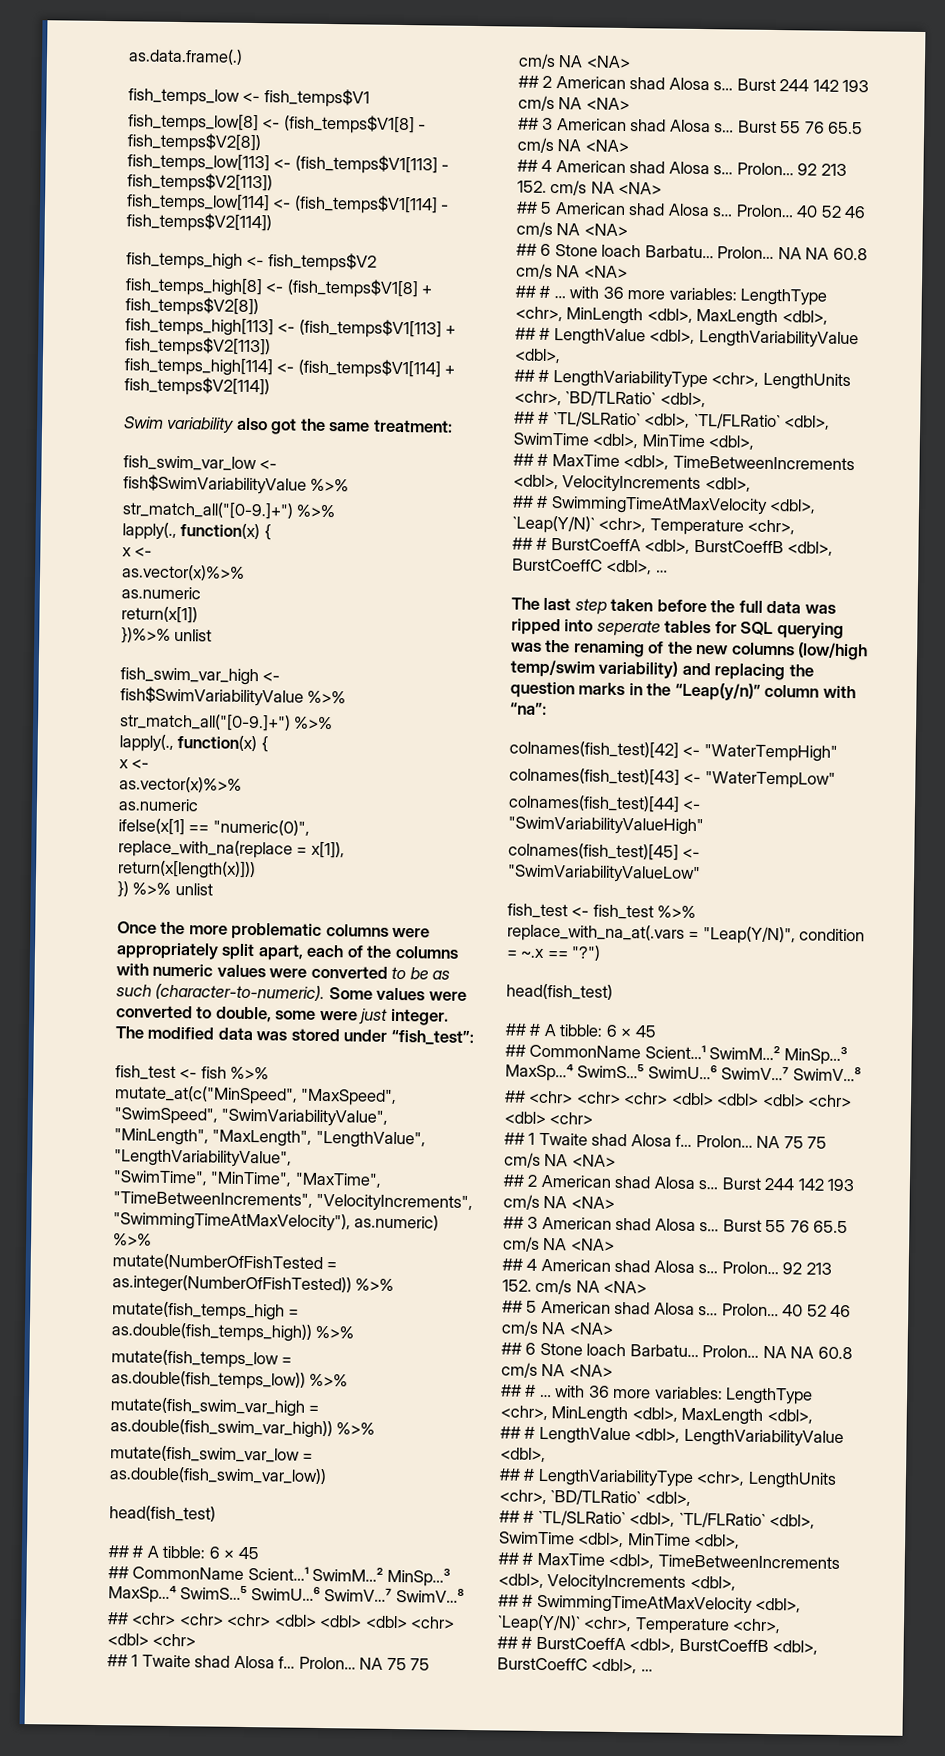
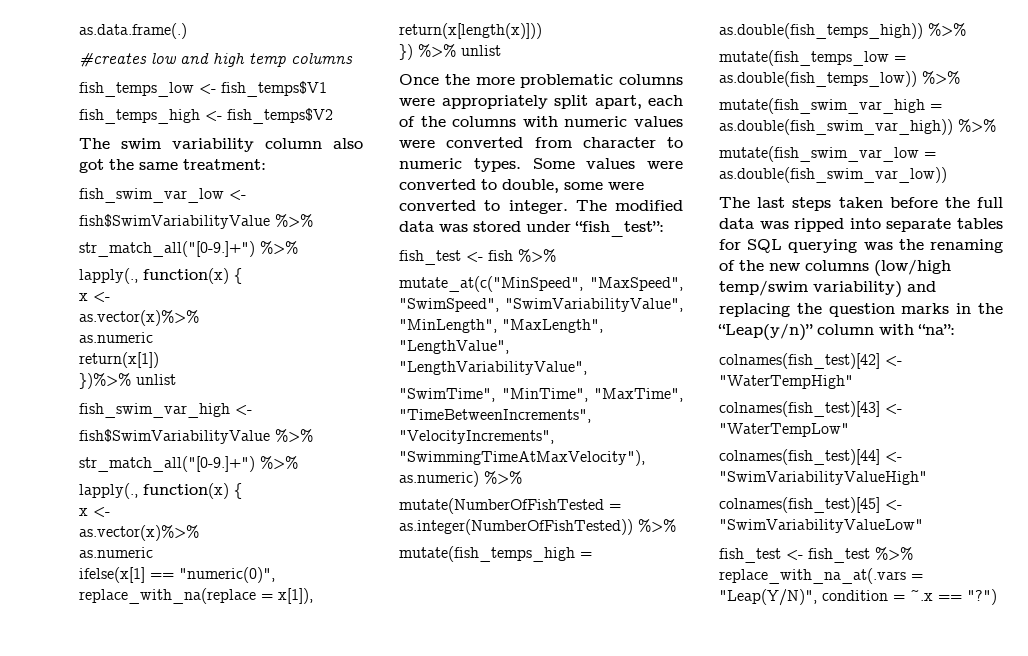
+ #creates low and high temp columns
  fish_temps_low <- fish_temps$V1
- fish_temps_low[8] <- (fish_temps$V1[8] - fish_temps$V2[8])
- fish_temps_low[113] <- (fish_temps$V1[113] - fish_temps$V2[113])
- fish_temps_low[114] <- (fish_temps$V1[114] - fish_temps$V2[114])
  fish_temps_high <- fish_temps$V2
- fish_temps_high[8] <- (fish_temps$V1[8] + fish_temps$V2[8])
- fish_temps_high[113] <- (fish_temps$V1[113] + fish_temps$V2[113])
- fish_temps_high[114] <- (fish_temps$V1[114] + fish_temps$V2[114])
- Swim variability also got the same treatment:
+ The swim variability column also got the same treatment:
- Once the more problematic columns were appropriately split apart, each of the columns with numeric values were converted to be as such (character-to-numeric).
+ Once the more problematic columns were appropriately split apart, each of the columns with numeric values were converted from character to numeric types.
- Some values were converted to double, some were just integer.
+ Some values were converted to double, some were converted to integer.
  mutate(fish_swim_var_low = as.double(fish_swim_var_low))
- head(fish_test)
- ## # A tibble: 6 × 45
- ## CommonName Scient…¹ SwimM…² MinSp…³ MaxSp…⁴ SwimS…⁵ SwimU…⁶ SwimV…⁷ SwimV…⁸
- ## <chr> <chr> <chr> <dbl> <dbl> <dbl> <chr> <dbl> <chr>
- ## 1 Twaite shad Alosa f… Prolon… NA 75 75 cm/s NA <NA>
- ## 2 American shad Alosa s… Burst 244 142 193 cm/s NA <NA>
- ## 3 American shad Alosa s… Burst 55 76 65.5 cm/s NA <NA>
- ## 4 American shad Alosa s… Prolon… 92 213 152. cm/s NA <NA>
- ## 5 American shad Alosa s… Prolon… 40 52 46 cm/s NA <NA>
- ## 6 Stone loach Barbatu… Prolon… NA NA 60.8 cm/s NA <NA>
- ## # … with 36 more variables: LengthType <chr>, MinLength <dbl>, MaxLength <dbl>,
- ## # LengthValue <dbl>, LengthVariabilityValue <dbl>,
- ## # LengthVariabilityType <chr>, LengthUnits <chr>, `BD/TLRatio` <dbl>,
- ## # `TL/SLRatio` <dbl>, `TL/FLRatio` <dbl>, SwimTime <dbl>, MinTime <dbl>,
- ## # MaxTime <dbl>, TimeBetweenIncrements <dbl>, VelocityIncrements <dbl>,
- ## # SwimmingTimeAtMaxVelocity <dbl>, `Leap(Y/N)` <chr>, Temperature <chr>,
- ## # BurstCoeffA <dbl>, BurstCoeffB <dbl>, BurstCoeffC <dbl>, …
- The last step taken before the full data was ripped into seperate tables for SQL querying was the renaming of the new columns (low/high temp/swim variability) and replacing the question marks in the “Leap(y/n)” column with “na”:
+ The last steps taken before the full data was ripped into separate tables for SQL querying was the renaming of the new columns (low/high temp/swim variability) and replacing the question marks in the “Leap(y/n)” column with “na”:
  fish_test <- fish_test %>% replace_with_na_at(.vars = "Leap(Y/N)", condition = ~.x == "?")
- head(fish_test)
- ## # A tibble: 6 × 45
- ## CommonName Scient…¹ SwimM…² MinSp…³ MaxSp…⁴ SwimS…⁵ SwimU…⁶ SwimV…⁷ SwimV…⁸
- ## <chr> <chr> <chr> <dbl> <dbl> <dbl> <chr> <dbl> <chr>
- ## 1 Twaite shad Alosa f… Prolon… NA 75 75 cm/s NA <NA>
- ## 2 American shad Alosa s… Burst 244 142 193 cm/s NA <NA>
- ## 3 American shad Alosa s… Burst 55 76 65.5 cm/s NA <NA>
- ## 4 American shad Alosa s… Prolon… 92 213 152. cm/s NA <NA>
- ## 5 American shad Alosa s… Prolon… 40 52 46 cm/s NA <NA>
- ## 6 Stone loach Barbatu… Prolon… NA NA 60.8 cm/s NA <NA>
- ## # … with 36 more variables: LengthType <chr>, MinLength <dbl>, MaxLength <dbl>,
- ## # LengthValue <dbl>, LengthVariabilityValue <dbl>,
- ## # LengthVariabilityType <chr>, LengthUnits <chr>, `BD/TLRatio` <dbl>,
- ## # `TL/SLRatio` <dbl>, `TL/FLRatio` <dbl>, SwimTime <dbl>, MinTime <dbl>,
- ## # MaxTime <dbl>, TimeBetweenIncrements <dbl>, VelocityIncrements <dbl>,
- ## # SwimmingTimeAtMaxVelocity <dbl>, `Leap(Y/N)` <chr>, Temperature <chr>,
- ## # BurstCoeffA <dbl>, BurstCoeffB <dbl>, BurstCoeffC <dbl>, …

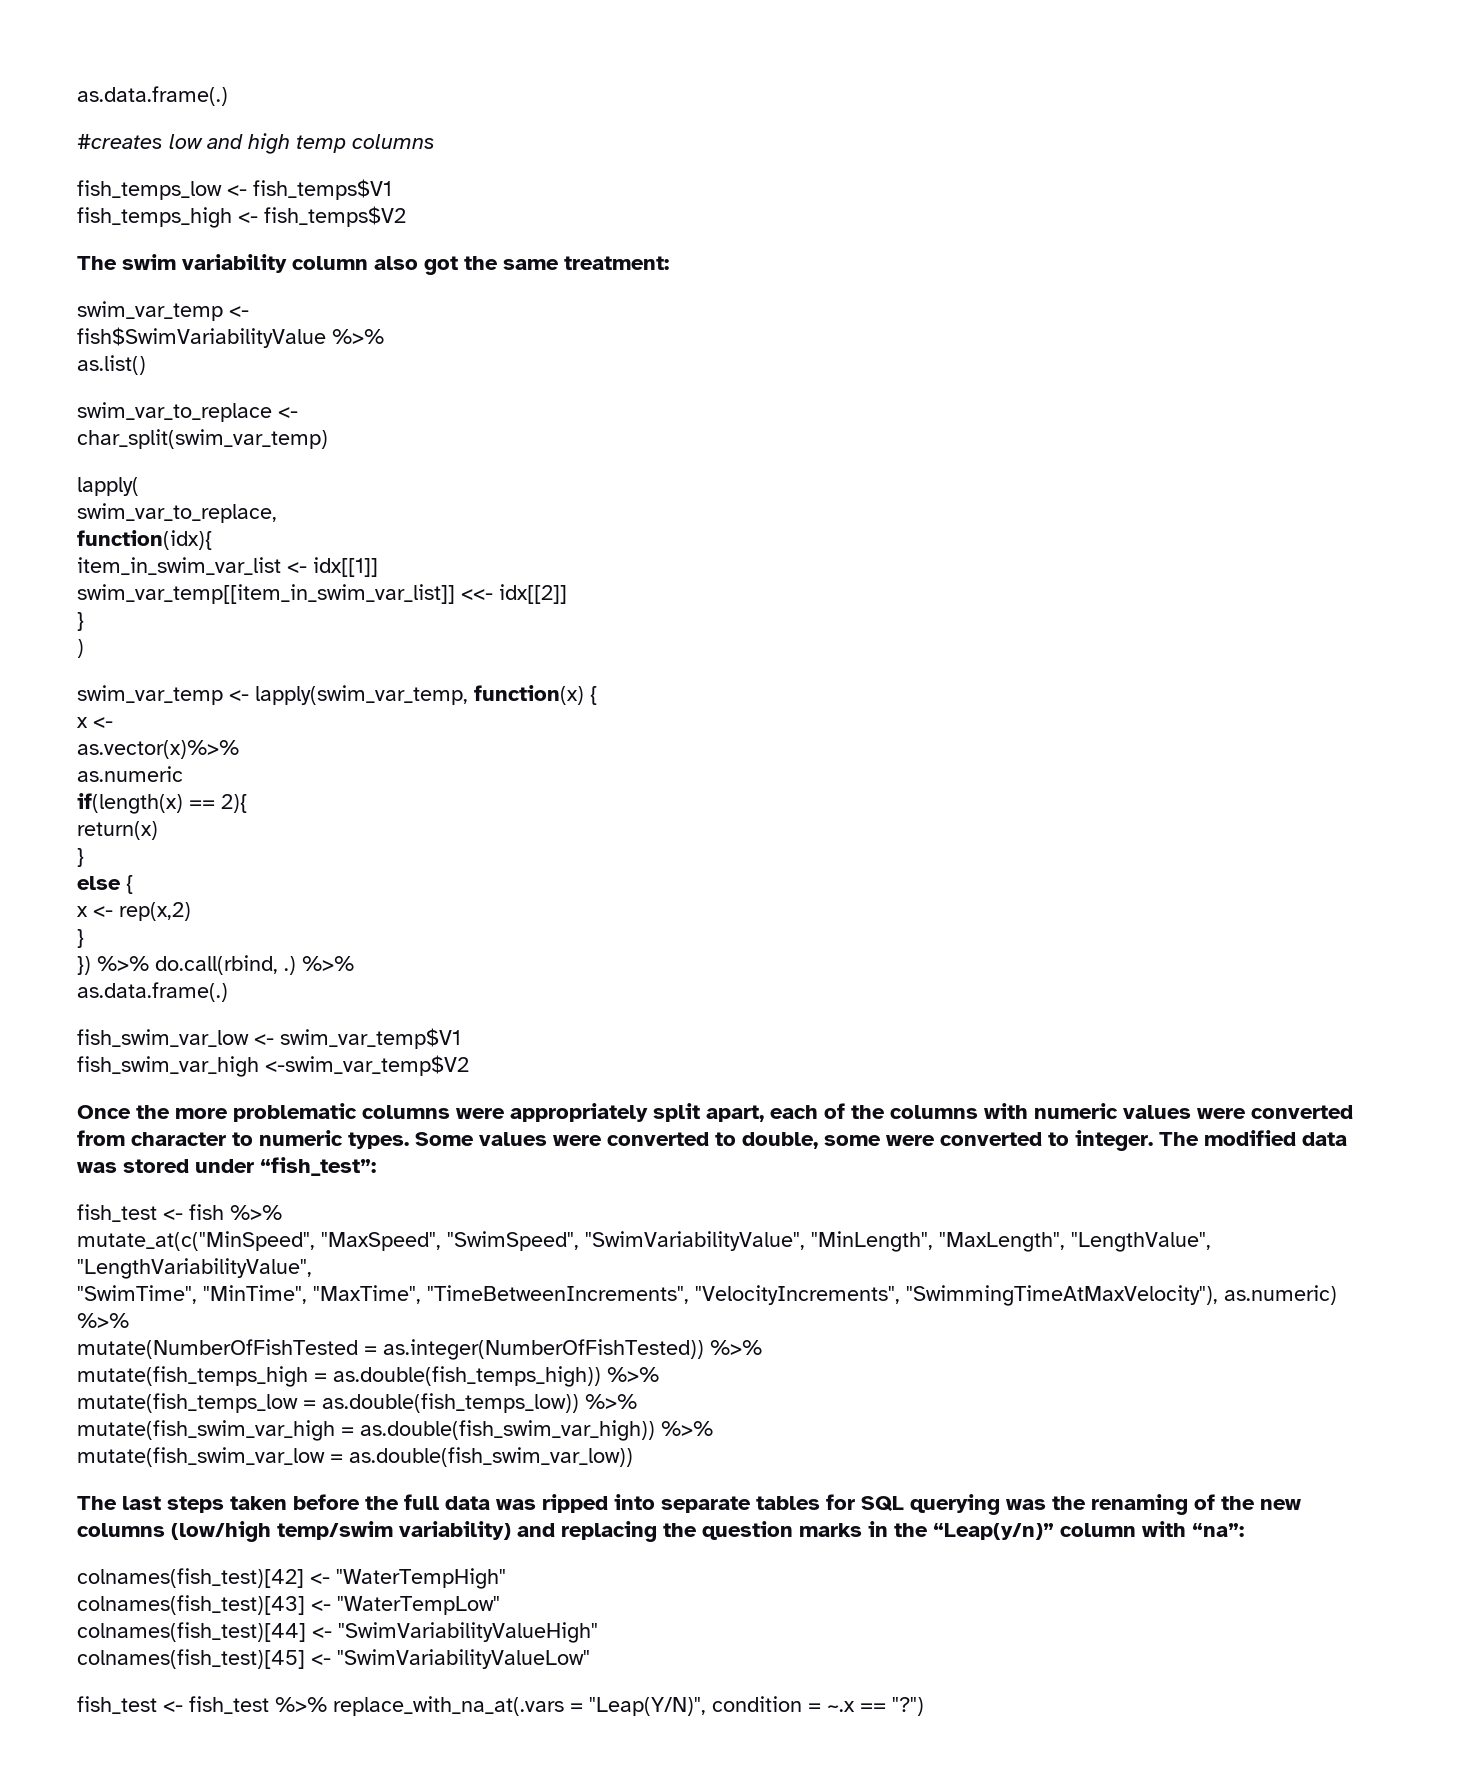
  The swim variability column also got the same treatment:
- fish_swim_var_low <-
+ swim_var_temp <-
  fish$SwimVariabilityValue %>%
- str_match_all("[0-9.]+") %>%
- lapply(., function(x) {
+ as.list()
+ swim_var_to_replace <-
+ char_split(swim_var_temp)
+ lapply(
+ swim_var_to_replace,
+ function(idx){
+ item_in_swim_var_list <- idx[[1]]
+ swim_var_temp[[item_in_swim_var_list]] <<- idx[[2]]
+ }
+ )
+ swim_var_temp <- lapply(swim_var_temp, function(x) {
  x <-
  as.vector(x)%>%
  as.numeric
- return(x[1])
- })%>% unlist
- fish_swim_var_high <-
- fish$SwimVariabilityValue %>%
- str_match_all("[0-9.]+") %>%
- lapply(., function(x) {
- x <-
- as.vector(x)%>%
- as.numeric
- ifelse(x[1] == "numeric(0)", replace_with_na(replace = x[1]), return(x[length(x)]))
- }) %>% unlist
+ if(length(x) == 2){
+ return(x)
+ }
+ else {
+ x <- rep(x,2)
+ }
+ }) %>% do.call(rbind, .) %>%
+ as.data.frame(.)
+ fish_swim_var_low <- swim_var_temp$V1
+ fish_swim_var_high <-swim_var_temp$V2

